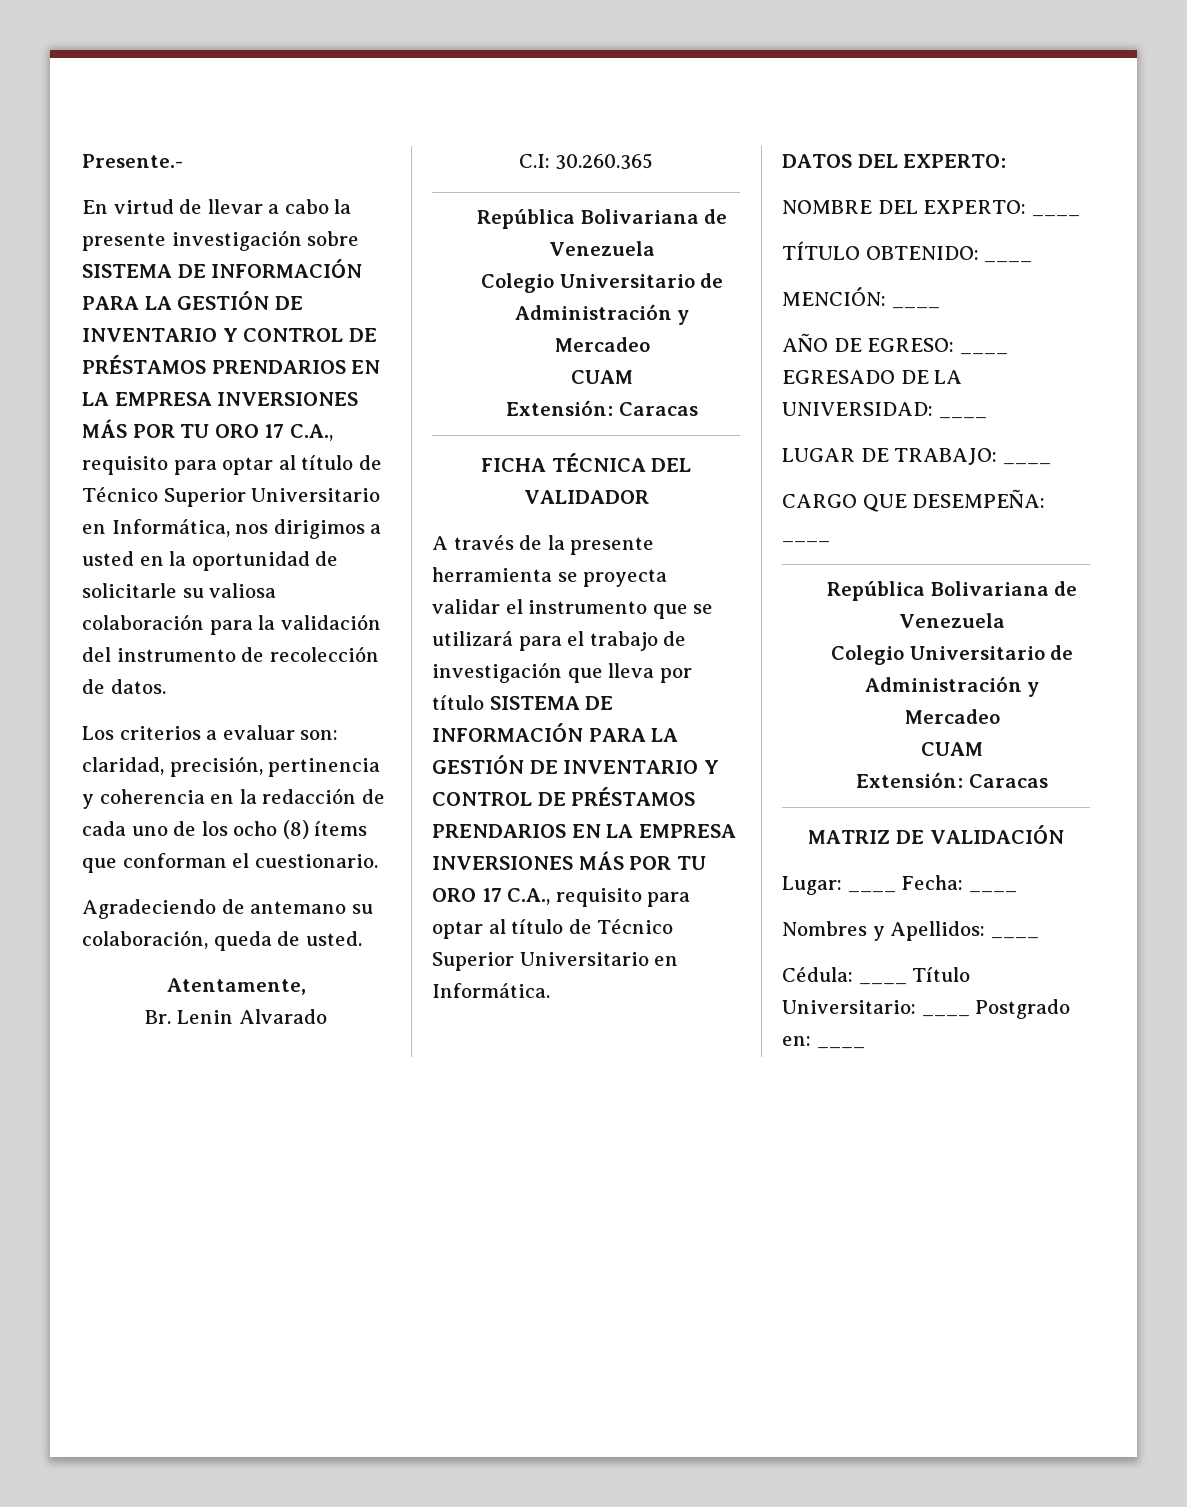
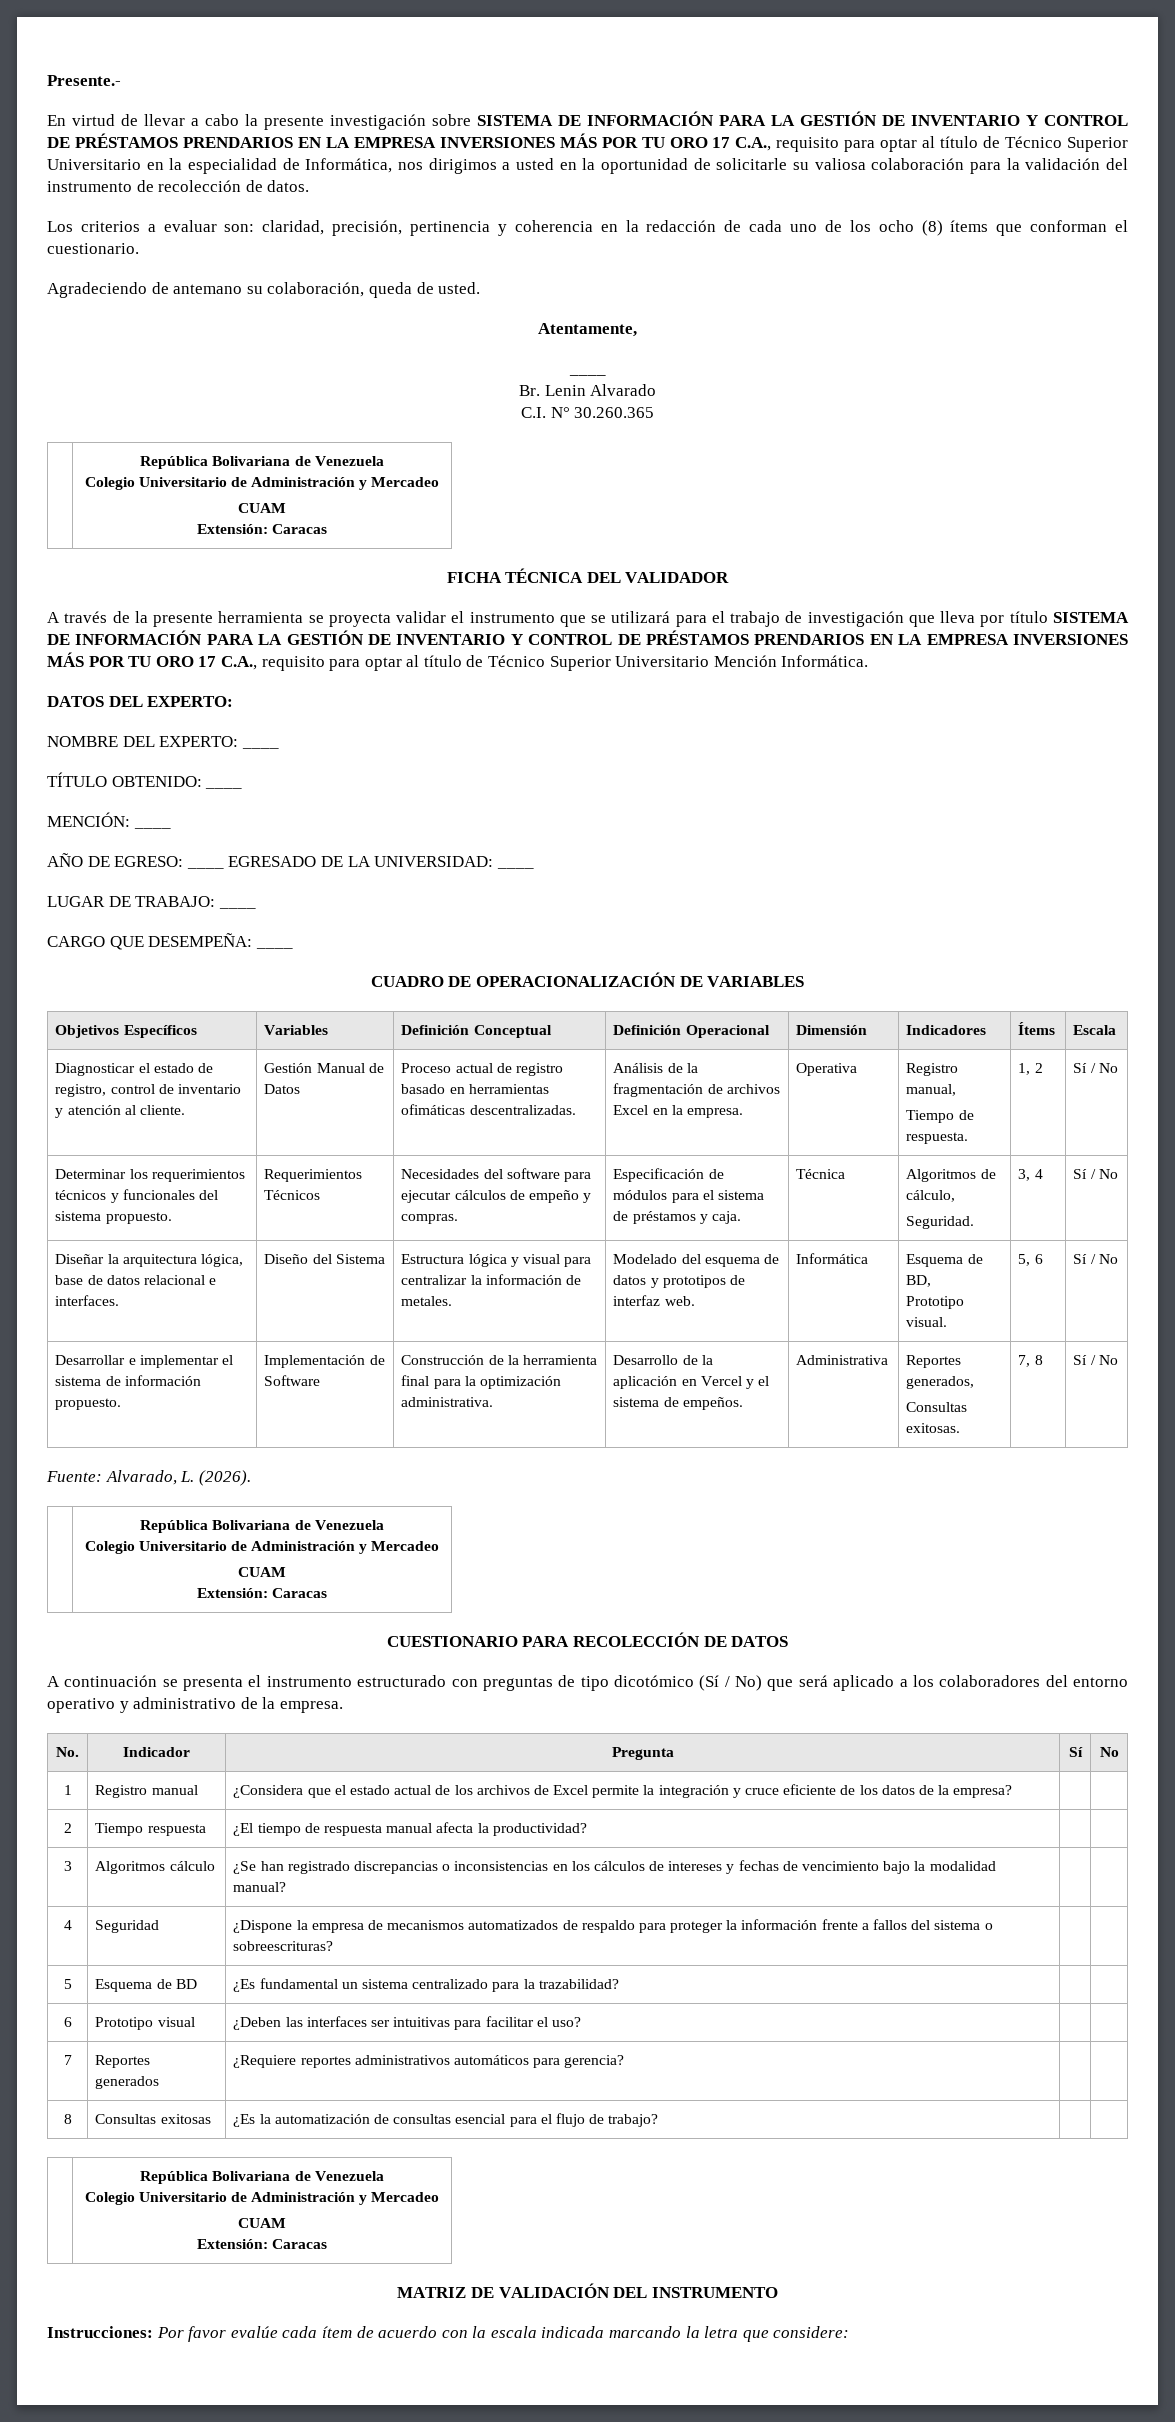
- En virtud de llevar a cabo la presente investigación sobre SISTEMA DE INFORMACIÓN PARA LA GESTIÓN DE INVENTARIO Y CONTROL DE PRÉSTAMOS PRENDARIOS EN LA EMPRESA INVERSIONES MÁS POR TU ORO 17 C.A., requisito para optar al título de Técnico Superior Universitario en Informática, nos dirigimos a usted en la oportunidad de solicitarle su valiosa colaboración para la validación del instrumento de recolección de datos.
+ En virtud de llevar a cabo la presente investigación sobre SISTEMA DE INFORMACIÓN PARA LA GESTIÓN DE INVENTARIO Y CONTROL DE PRÉSTAMOS PRENDARIOS EN LA EMPRESA INVERSIONES MÁS POR TU ORO 17 C.A., requisito para optar al título de Técnico Superior Universitario en la especialidad de Informática, nos dirigimos a usted en la oportunidad de solicitarle su valiosa colaboración para la validación del instrumento de recolección de datos.
  Atentamente,
+ ____
- C.I: 30.260.365
+ C.I. N° 30.260.365
- A través de la presente herramienta se proyecta validar el instrumento que se utilizará para el trabajo de investigación que lleva por título SISTEMA DE INFORMACIÓN PARA LA GESTIÓN DE INVENTARIO Y CONTROL DE PRÉSTAMOS PRENDARIOS EN LA EMPRESA INVERSIONES MÁS POR TU ORO 17 C.A., requisito para optar al título de Técnico Superior Universitario en Informática.
+ A través de la presente herramienta se proyecta validar el instrumento que se utilizará para el trabajo de investigación que lleva por título SISTEMA DE INFORMACIÓN PARA LA GESTIÓN DE INVENTARIO Y CONTROL DE PRÉSTAMOS PRENDARIOS EN LA EMPRESA INVERSIONES MÁS POR TU ORO 17 C.A., requisito para optar al título de Técnico Superior Universitario Mención Informática.
+ CUADRO DE OPERACIONALIZACIÓN DE VARIABLES
+ Objetivos Específicos | Variables | Definición Conceptual | Definición Operacional | Dimensión | Indicadores | Ítems | Escala
+ Diagnosticar el estado de registro, control de inventario y atención al cliente. | Gestión Manual de Datos | Proceso actual de registro basado en herramientas ofimáticas descentralizadas. | Análisis de la fragmentación de archivos Excel en la empresa. | Operativa | Registro manual,
+ Tiempo de respuesta. | 1, 2 | Sí / No
+ Determinar los requerimientos técnicos y funcionales del sistema propuesto. | Requerimientos Técnicos | Necesidades del software para ejecutar cálculos de empeño y compras. | Especificación de módulos para el sistema de préstamos y caja. | Técnica | Algoritmos de cálculo,
+ Seguridad. | 3, 4 | Sí / No
+ Diseñar la arquitectura lógica, base de datos relacional e interfaces. | Diseño del Sistema | Estructura lógica y visual para centralizar la información de metales. | Modelado del esquema de datos y prototipos de interfaz web. | Informática | Esquema de BD,
+ Prototipo visual. | 5, 6 | Sí / No
+ Desarrollar e implementar el sistema de información propuesto. | Implementación de Software | Construcción de la herramienta final para la optimización administrativa. | Desarrollo de la aplicación en Vercel y el sistema de empeños. | Administrativa | Reportes generados,
+ Consultas exitosas. | 7, 8 | Sí / No
+ Fuente: Alvarado, L. (2026).
+ | República Bolivariana de Venezuela
+ Colegio Universitario de Administración y Mercadeo
+ CUAM
+ Extensión: Caracas
+ CUESTIONARIO PARA RECOLECCIÓN DE DATOS
+ A continuación se presenta el instrumento estructurado con preguntas de tipo dicotómico (Sí / No) que será aplicado a los colaboradores del entorno operativo y administrativo de la empresa.
+ No. | Indicador | Pregunta | Sí | No
+ 1 | Registro manual | ¿Considera que el estado actual de los archivos de Excel permite la integración y cruce eficiente de los datos de la empresa? | |
+ 2 | Tiempo respuesta | ¿El tiempo de respuesta manual afecta la productividad? | |
+ 3 | Algoritmos cálculo | ¿Se han registrado discrepancias o inconsistencias en los cálculos de intereses y fechas de vencimiento bajo la modalidad manual? | |
+ 4 | Seguridad | ¿Dispone la empresa de mecanismos automatizados de respaldo para proteger la información frente a fallos del sistema o sobreescrituras? | |
+ 5 | Esquema de BD | ¿Es fundamental un sistema centralizado para la trazabilidad? | |
+ 6 | Prototipo visual | ¿Deben las interfaces ser intuitivas para facilitar el uso? | |
+ 7 | Reportes generados | ¿Requiere reportes administrativos automáticos para gerencia? | |
+ 8 | Consultas exitosas | ¿Es la automatización de consultas esencial para el flujo de trabajo? | |
- MATRIZ DE VALIDACIÓN
- Lugar: ____ Fecha: ____
- Nombres y Apellidos: ____
- Cédula: ____ Título Universitario: ____ Postgrado en: ____
+ MATRIZ DE VALIDACIÓN DEL INSTRUMENTO
+ Instrucciones: Por favor evalúe cada ítem de acuerdo con la escala indicada marcando la letra que considere:

